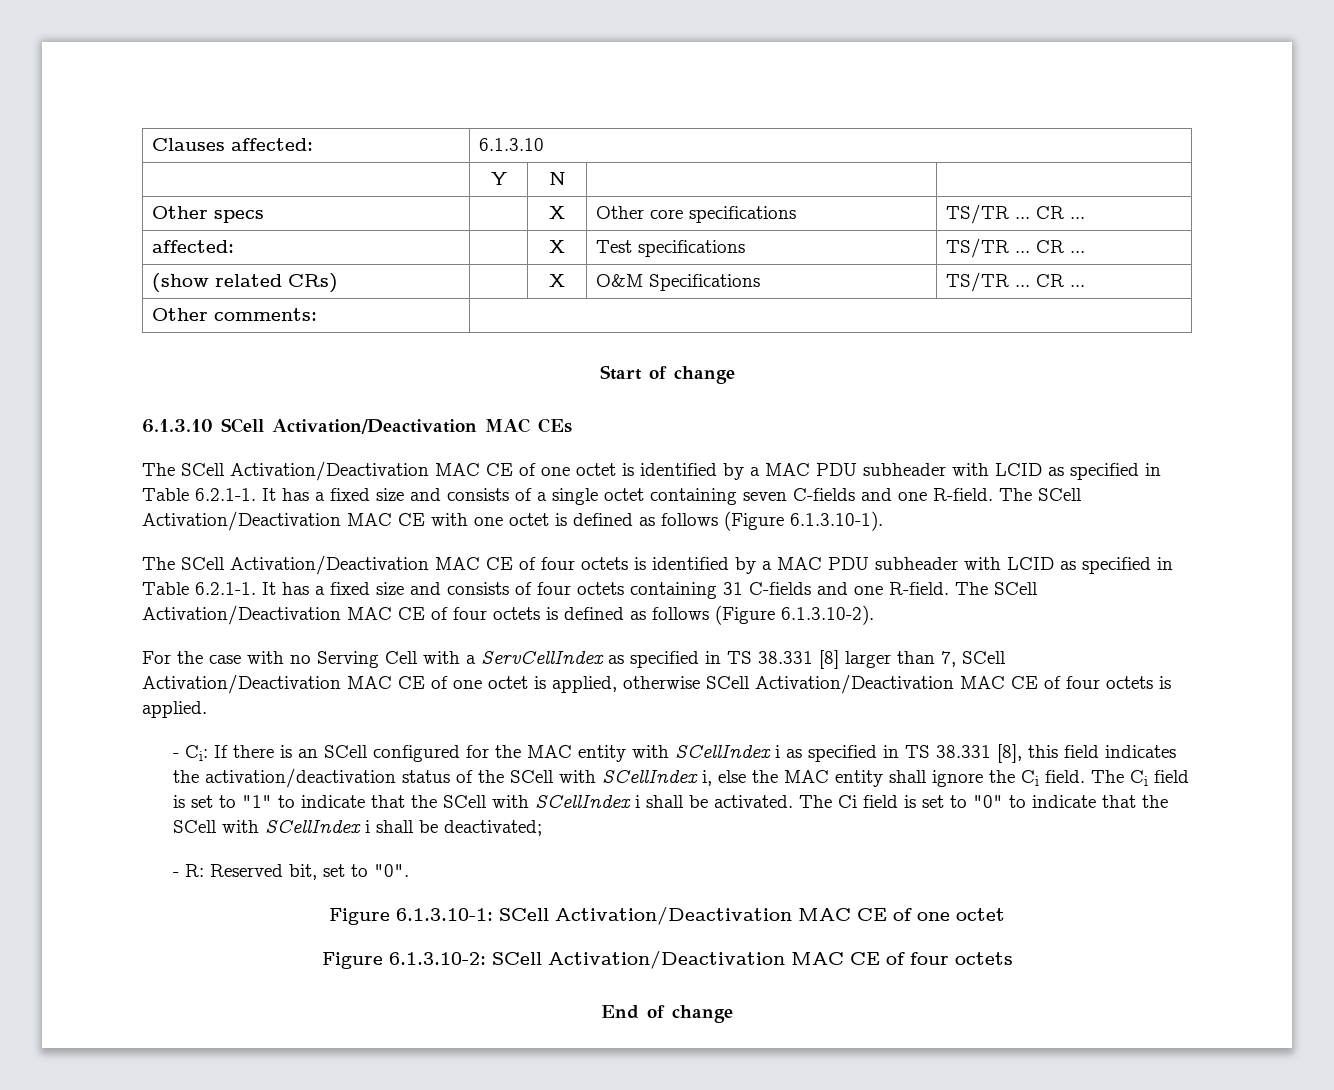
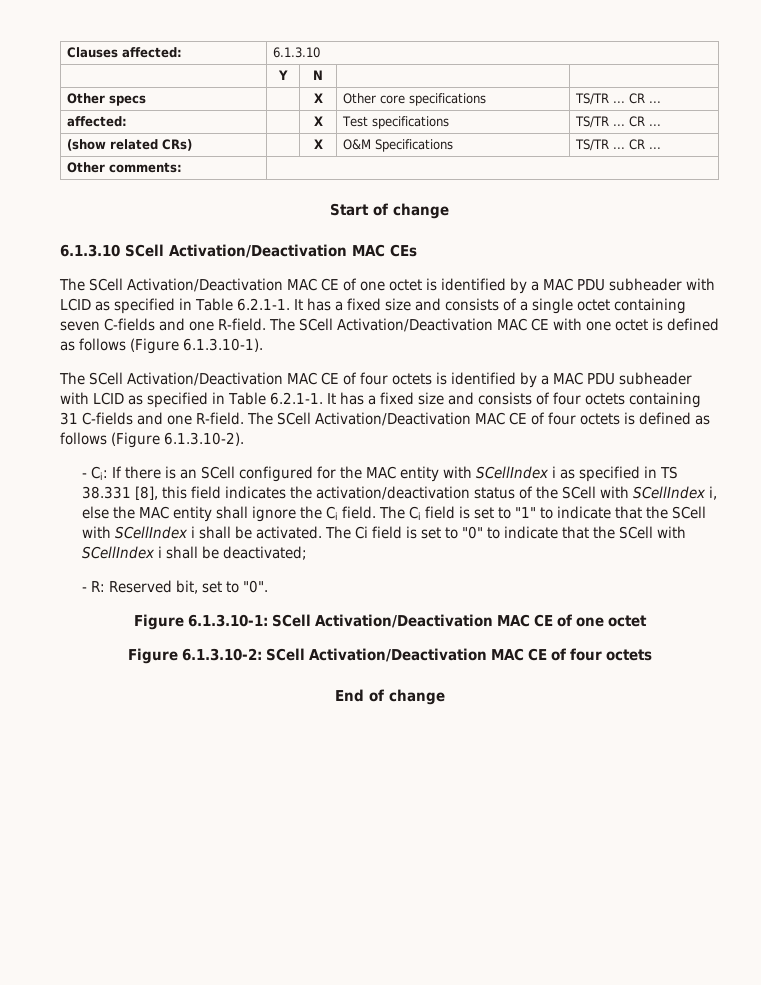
- For the case with no Serving Cell with a ServCellIndex as specified in TS 38.331 [8] larger than 7, SCell Activation/Deactivation MAC CE of one octet is applied, otherwise SCell Activation/Deactivation MAC CE of four octets is applied.

